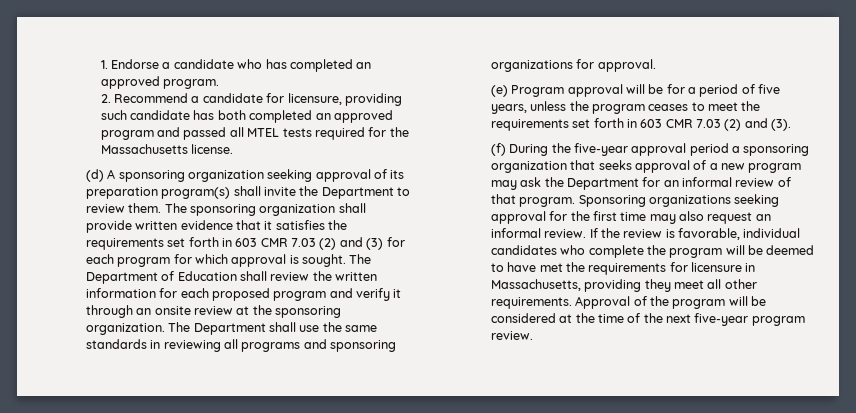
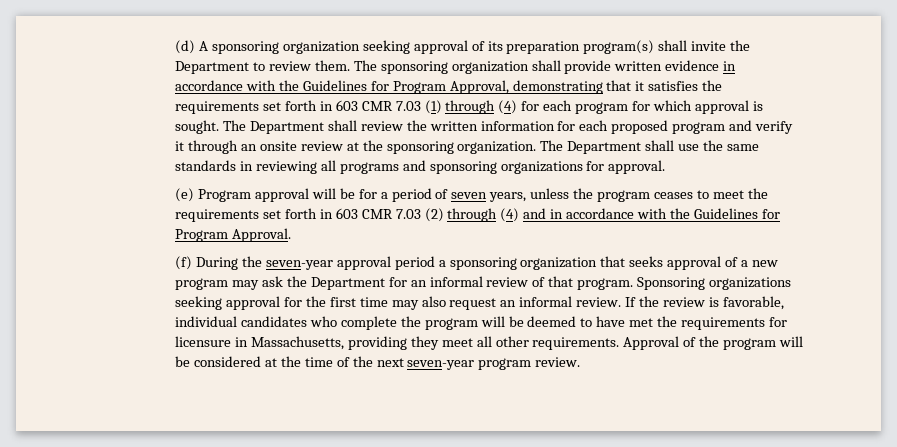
- 1. Endorse a candidate who has completed an approved program.
- 2. Recommend a candidate for licensure, providing such candidate has both completed an approved program and passed all MTEL tests required for the Massachusetts license.
- The sponsoring organization shall provide written evidence that it satisfies the requirements set forth in 603 CMR 7.03 (2) and (3) for each program for which approval is sought.
+ The sponsoring organization shall provide written evidence in accordance with the Guidelines for Program Approval, demonstrating that it satisfies the requirements set forth in 603 CMR 7.03 (1) through (4) for each program for which approval is sought.
- The Department of Education shall review the written information for each proposed program and verify it through an onsite review at the sponsoring organization.
+ The Department shall review the written information for each proposed program and verify it through an onsite review at the sponsoring organization.
- (e) Program approval will be for a period of five years, unless the program ceases to meet the requirements set forth in 603 CMR 7.03 (2) and (3).
+ (e) Program approval will be for a period of seven years, unless the program ceases to meet the requirements set forth in 603 CMR 7.03 (2) through (4) and in accordance with the Guidelines for Program Approval.
- (f) During the five-year approval period a sponsoring organization that seeks approval of a new program may ask the Department for an informal review of that program.
+ (f) During the seven-year approval period a sponsoring organization that seeks approval of a new program may ask the Department for an informal review of that program.
- Approval of the program will be considered at the time of the next five-year program review.
+ Approval of the program will be considered at the time of the next seven-year program review.

